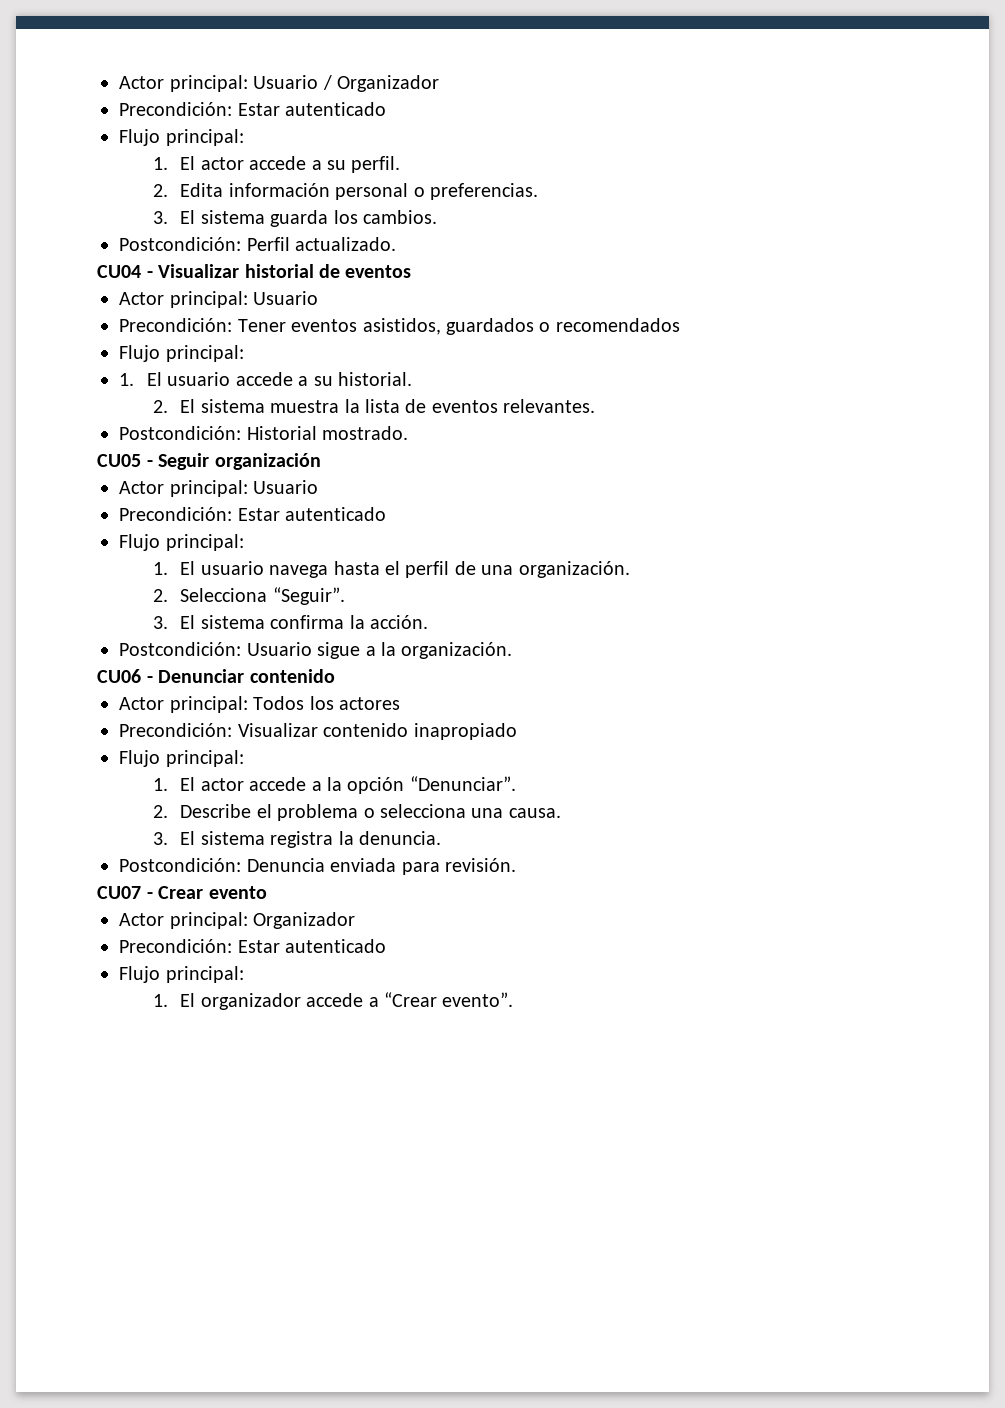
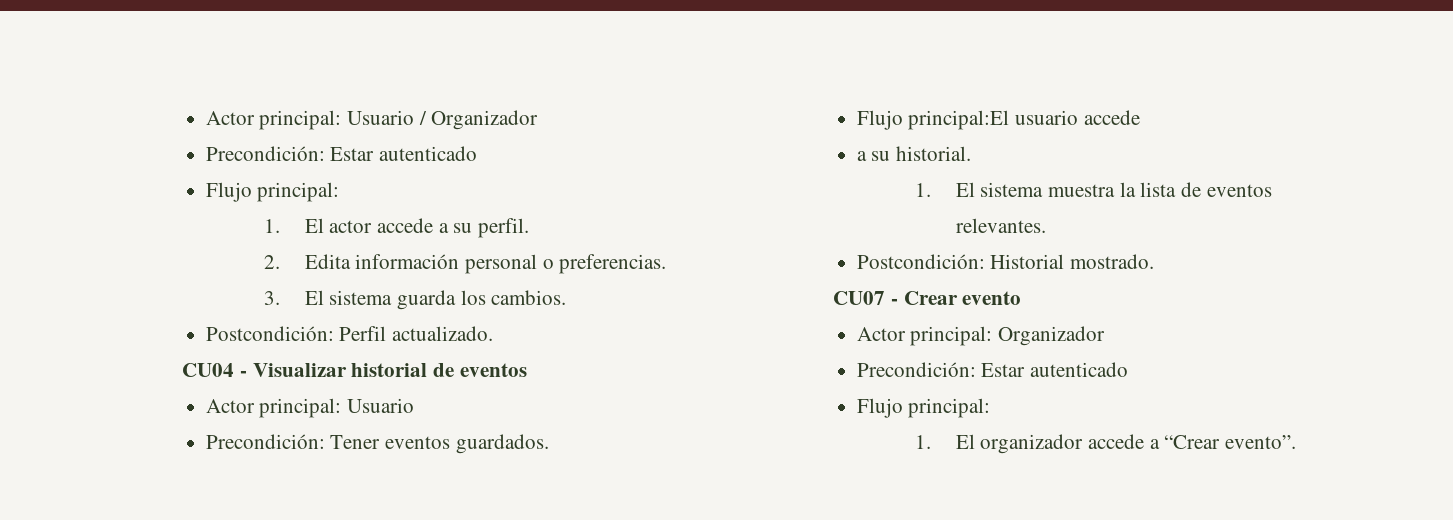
- Precondición: Tener eventos asistidos, guardados o recomendados
- Flujo principal:
- 1. El usuario accede a su historial.
+ Precondición: Tener eventos guardados.
+ Flujo principal:El usuario accede
+ a su historial.
- 2. El sistema muestra la lista de eventos relevantes.
+ 1. El sistema muestra la lista de eventos relevantes.
- CU05 - Seguir organización
- Actor principal: Usuario
- Precondición: Estar autenticado
- Flujo principal:
- 1. El usuario navega hasta el perfil de una organización.
- 2. Selecciona “Seguir”.
- 3. El sistema confirma la acción.
- Postcondición: Usuario sigue a la organización.
- CU06 - Denunciar contenido
- Actor principal: Todos los actores
- Precondición: Visualizar contenido inapropiado
- Flujo principal:
- 1. El actor accede a la opción “Denunciar”.
- 2. Describe el problema o selecciona una causa.
- 3. El sistema registra la denuncia.
- Postcondición: Denuncia enviada para revisión.

